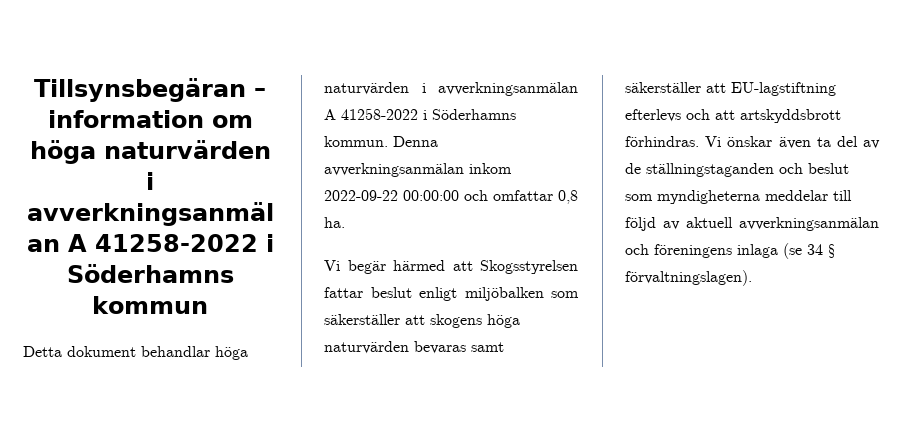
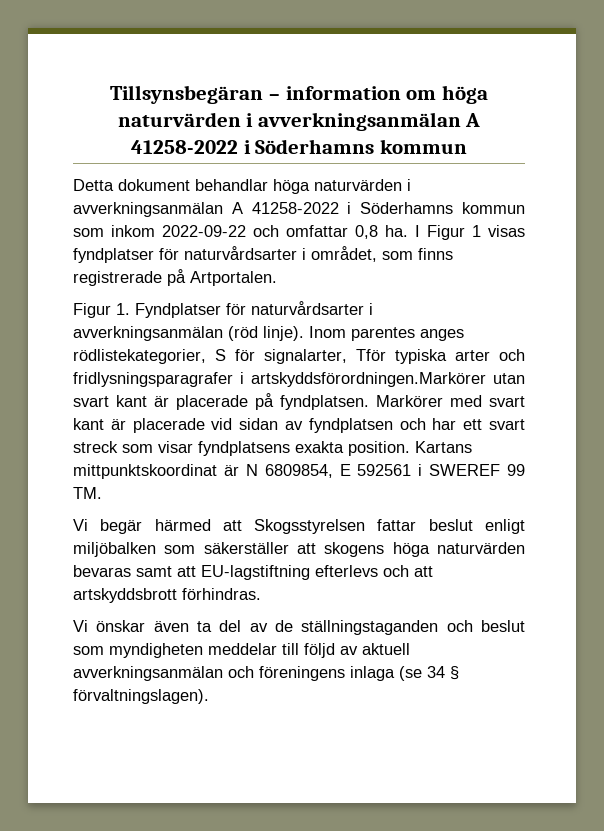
- Detta dokument behandlar höga naturvärden i avverkningsanmälan A 41258-2022 i Söderhamns kommun. Denna avverkningsanmälan inkom 2022-09-22 00:00:00 och omfattar 0,8 ha.
+ Detta dokument behandlar höga naturvärden i avverkningsanmälan A 41258-2022 i Söderhamns kommun som inkom 2022-09-22 och omfattar 0,8 ha. I Figur 1 visas fyndplatser för naturvårdsarter i området, som finns registrerade på Artportalen.
+ Figur 1. Fyndplatser för naturvårdsarter i avverkningsanmälan (röd linje). Inom parentes anges rödlistekategorier, S för signalarter, Tför typiska arter och fridlysningsparagrafer i artskyddsförordningen.Markörer utan svart kant är placerade på fyndplatsen. Markörer med svart kant är placerade vid sidan av fyndplatsen och har ett svart streck som visar fyndplatsens exakta position. Kartans mittpunktskoordinat är N 6809854, E 592561 i SWEREF 99 TM.
- Vi begär härmed att Skogsstyrelsen fattar beslut enligt miljöbalken som säkerställer att skogens höga naturvärden bevaras samt säkerställer att EU-lagstiftning efterlevs och att artskyddsbrott förhindras. Vi önskar även ta del av de ställningstaganden och beslut som myndigheterna meddelar till följd av aktuell avverkningsanmälan och föreningens inlaga (se 34 § förvaltningslagen).
+ Vi begär härmed att Skogsstyrelsen fattar beslut enligt miljöbalken som säkerställer att skogens höga naturvärden bevaras samt att EU-lagstiftning efterlevs och att artskyddsbrott förhindras.
+ Vi önskar även ta del av de ställningstaganden och beslut som myndigheten meddelar till följd av aktuell avverkningsanmälan och föreningens inlaga (se 34 § förvaltningslagen).

